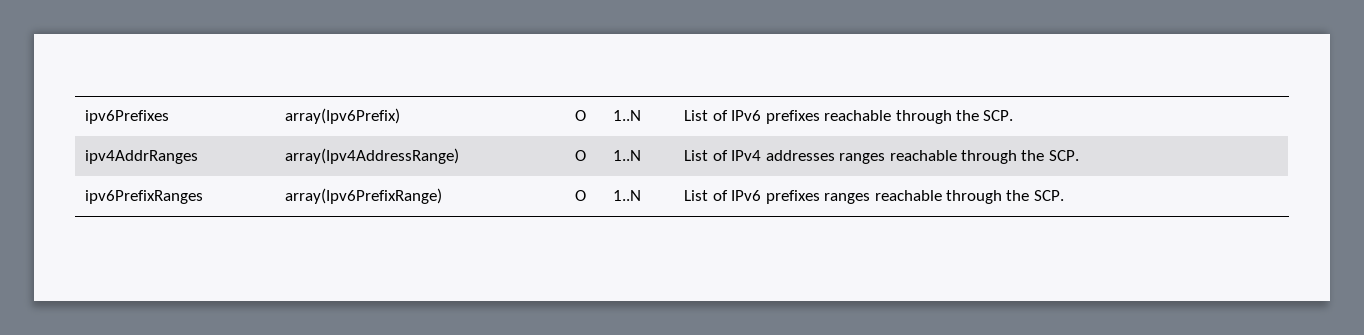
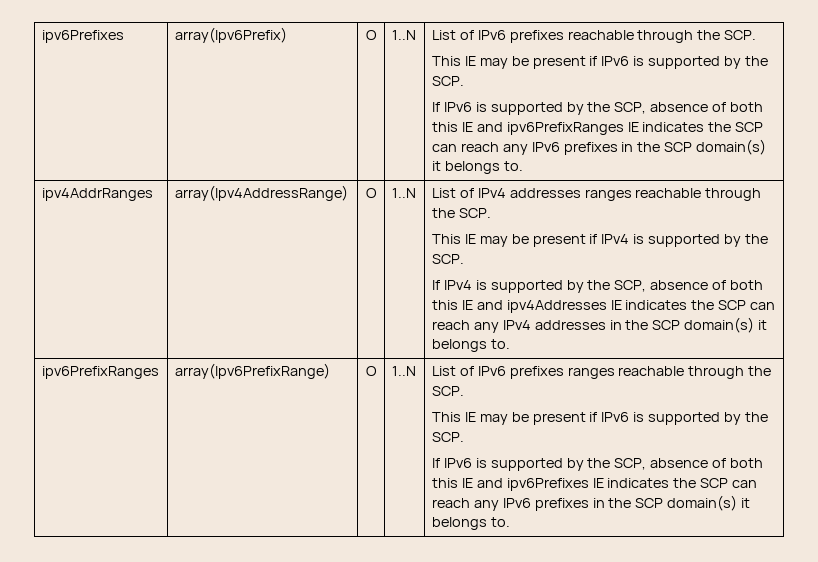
  List of IPv6 prefixes reachable through the SCP.
+ This IE may be present if IPv6 is supported by the SCP.
+ If IPv6 is supported by the SCP, absence of both this IE and ipv6PrefixRanges IE indicates the SCP can reach any IPv6 prefixes in the SCP domain(s) it belongs to.
+ This IE may be present if IPv4 is supported by the SCP.
+ If IPv4 is supported by the SCP, absence of both this IE and ipv4Addresses IE indicates the SCP can reach any IPv4 addresses in the SCP domain(s) it belongs to.
  List of IPv6 prefixes ranges reachable through the SCP.
+ This IE may be present if IPv6 is supported by the SCP.
+ If IPv6 is supported by the SCP, absence of both this IE and ipv6Prefixes IE indicates the SCP can reach any IPv6 prefixes in the SCP domain(s) it belongs to.

